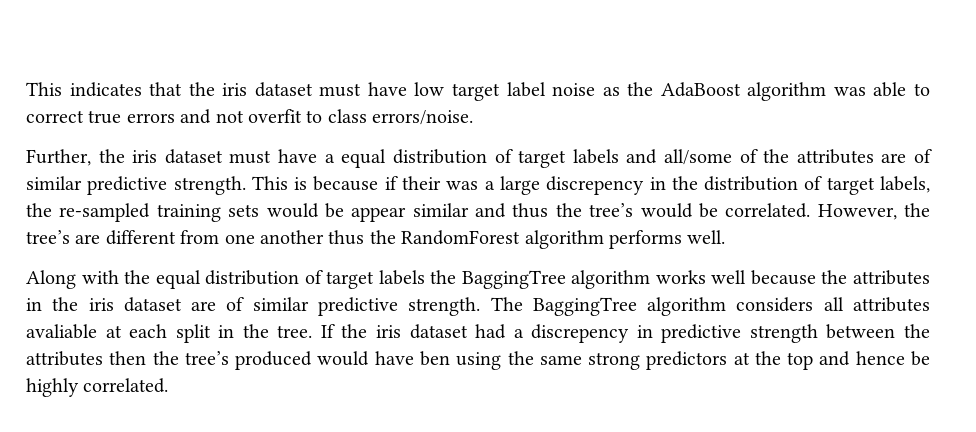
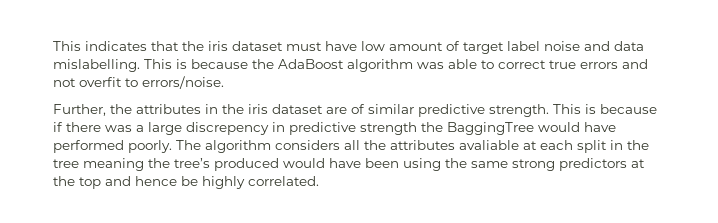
- This indicates that the iris dataset must have low target label noise as the AdaBoost algorithm was able to correct true errors and not overfit to class errors/noise.
+ This indicates that the iris dataset must have low amount of target label noise and data mislabelling. This is because the AdaBoost algorithm was able to correct true errors and not overfit to errors/noise.
- Further, the iris dataset must have a equal distribution of target labels and all/some of the attributes are of similar predictive strength. This is because if their was a large discrepency in the distribution of target labels, the re-sampled training sets would be appear similar and thus the tree’s would be correlated. However, the tree’s are different from one another thus the RandomForest algorithm performs well.
- Along with the equal distribution of target labels the BaggingTree algorithm works well because the attributes in the iris dataset are of similar predictive strength.
+ Further, the attributes in the iris dataset are of similar predictive strength.
- The BaggingTree algorithm considers all attributes avaliable at each split in the tree. If the iris dataset had a discrepency in predictive strength between the attributes then the tree’s produced would have ben using the same strong predictors at the top and hence be highly correlated.
+ This is because if there was a large discrepency in predictive strength the BaggingTree would have performed poorly. The algorithm considers all the attributes avaliable at each split in the tree meaning the tree’s produced would have been using the same strong predictors at the top and hence be highly correlated.

